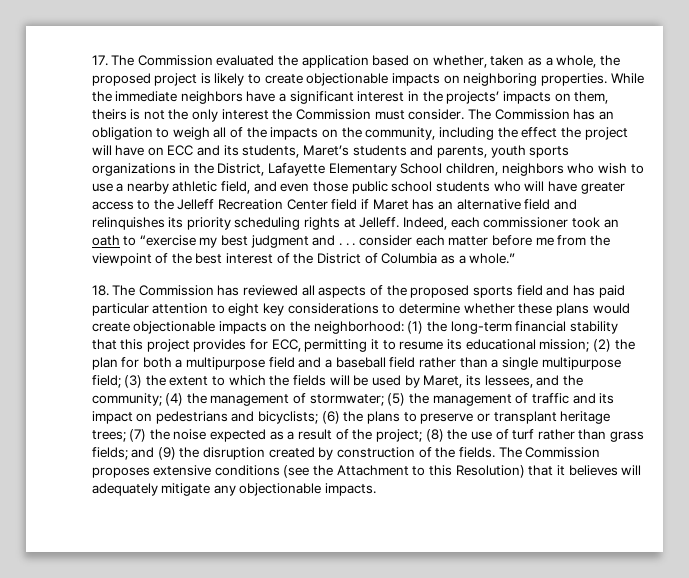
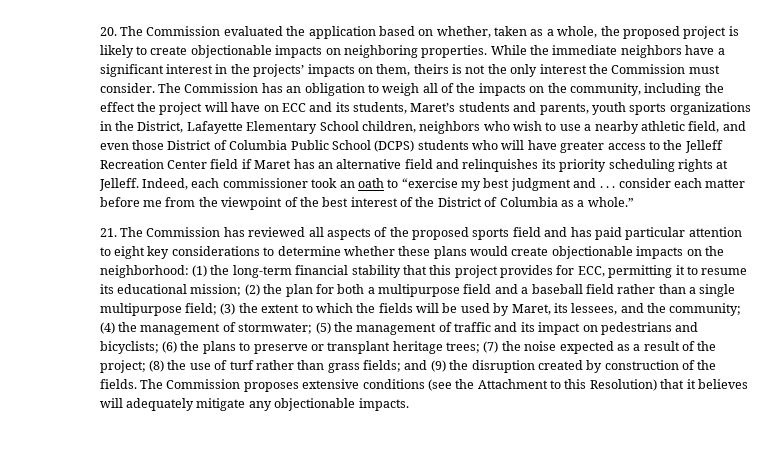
- 17. The Commission evaluated the application based on whether, taken as a whole, the proposed project is likely to create objectionable impacts on neighboring properties.
+ 20. The Commission evaluated the application based on whether, taken as a whole, the proposed project is likely to create objectionable impacts on neighboring properties.
- The Commission has an obligation to weigh all of the impacts on the community, including the effect the project will have on ECC and its students, Maret’s students and parents, youth sports organizations in the District, Lafayette Elementary School children, neighbors who wish to use a nearby athletic field, and even those public school students who will have greater access to the Jelleff Recreation Center field if Maret has an alternative field and relinquishes its priority scheduling rights at Jelleff.
+ The Commission has an obligation to weigh all of the impacts on the community, including the effect the project will have on ECC and its students, Maret’s students and parents, youth sports organizations in the District, Lafayette Elementary School children, neighbors who wish to use a nearby athletic field, and even those District of Columbia Public School (DCPS) students who will have greater access to the Jelleff Recreation Center field if Maret has an alternative field and relinquishes its priority scheduling rights at Jelleff.
- 18. The Commission has reviewed all aspects of the proposed sports field and has paid particular attention to eight key considerations to determine whether these plans would create objectionable impacts on the neighborhood:
+ 21. The Commission has reviewed all aspects of the proposed sports field and has paid particular attention to eight key considerations to determine whether these plans would create objectionable impacts on the neighborhood:

